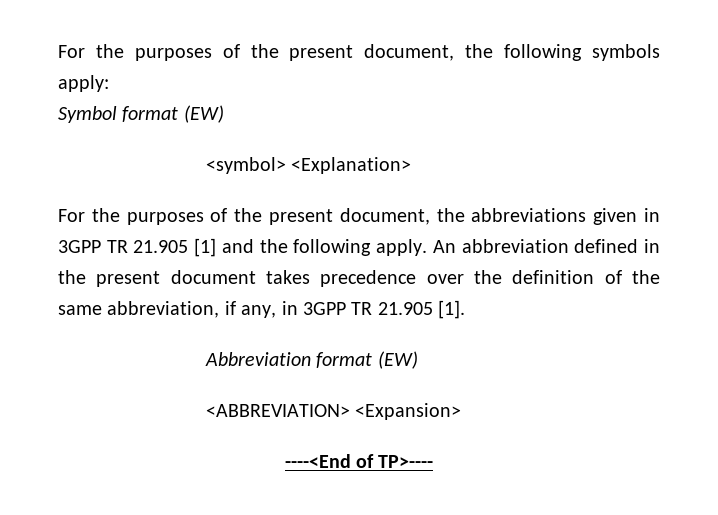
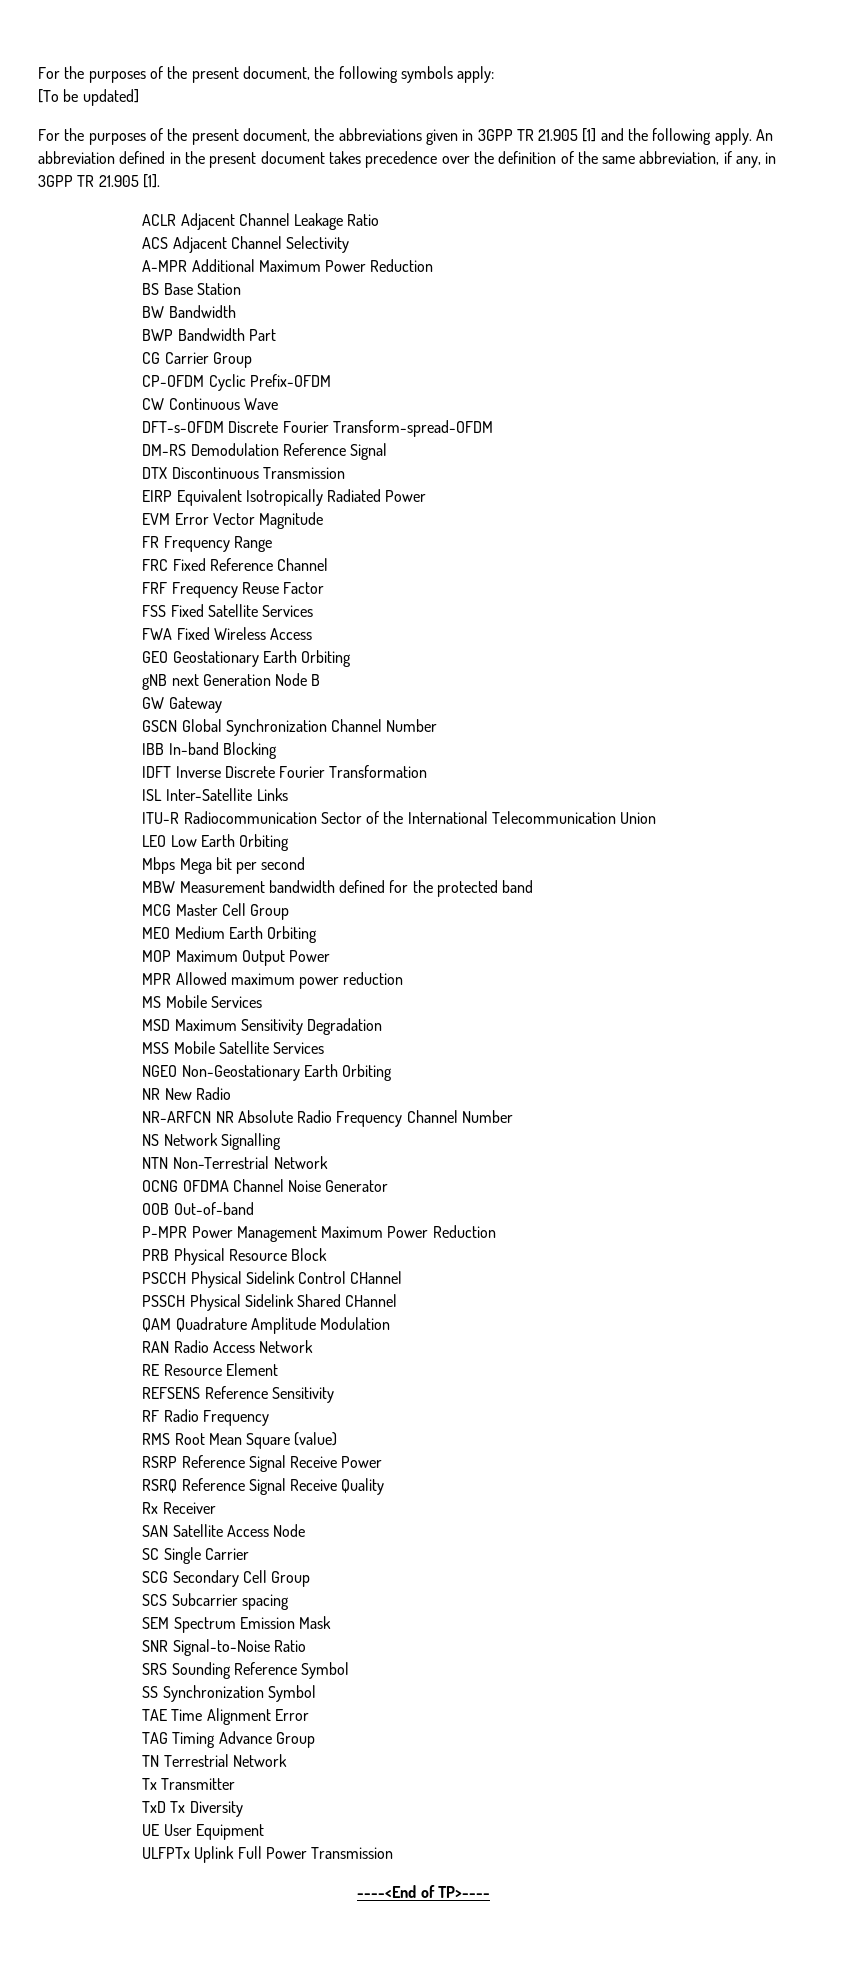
- Symbol format (EW)
- <symbol> <Explanation>
+ [To be updated]
- Abbreviation format (EW)
- <ABBREVIATION> <Expansion>
+ ACLR Adjacent Channel Leakage Ratio
+ ACS Adjacent Channel Selectivity
+ A-MPR Additional Maximum Power Reduction
+ BS Base Station
+ BW Bandwidth
+ BWP Bandwidth Part
+ CG Carrier Group
+ CP-OFDM Cyclic Prefix-OFDM
+ CW Continuous Wave
+ DFT-s-OFDM Discrete Fourier Transform-spread-OFDM
+ DM-RS Demodulation Reference Signal
+ DTX Discontinuous Transmission
+ EIRP Equivalent Isotropically Radiated Power
+ EVM Error Vector Magnitude
+ FR Frequency Range
+ FRC Fixed Reference Channel
+ FRF Frequency Reuse Factor
+ FSS Fixed Satellite Services
+ FWA Fixed Wireless Access
+ GEO Geostationary Earth Orbiting
+ gNB next Generation Node B
+ GW Gateway
+ GSCN Global Synchronization Channel Number
+ IBB In-band Blocking
+ IDFT Inverse Discrete Fourier Transformation
+ ISL Inter-Satellite Links
+ ITU-R Radiocommunication Sector of the International Telecommunication Union
+ LEO Low Earth Orbiting
+ Mbps Mega bit per second
+ MBW Measurement bandwidth defined for the protected band
+ MCG Master Cell Group
+ MEO Medium Earth Orbiting
+ MOP Maximum Output Power
+ MPR Allowed maximum power reduction
+ MS Mobile Services
+ MSD Maximum Sensitivity Degradation
+ MSS Mobile Satellite Services
+ NGEO Non-Geostationary Earth Orbiting
+ NR New Radio
+ NR-ARFCN NR Absolute Radio Frequency Channel Number
+ NS Network Signalling
+ NTN Non-Terrestrial Network
+ OCNG OFDMA Channel Noise Generator
+ OOB Out-of-band
+ P-MPR Power Management Maximum Power Reduction
+ PRB Physical Resource Block
+ PSCCH Physical Sidelink Control CHannel
+ PSSCH Physical Sidelink Shared CHannel
+ QAM Quadrature Amplitude Modulation
+ RAN Radio Access Network
+ RE Resource Element
+ REFSENS Reference Sensitivity
+ RF Radio Frequency
+ RMS Root Mean Square (value)
+ RSRP Reference Signal Receive Power
+ RSRQ Reference Signal Receive Quality
+ Rx Receiver
+ SAN Satellite Access Node
+ SC Single Carrier
+ SCG Secondary Cell Group
+ SCS Subcarrier spacing
+ SEM Spectrum Emission Mask
+ SNR Signal-to-Noise Ratio
+ SRS Sounding Reference Symbol
+ SS Synchronization Symbol
+ TAE Time Alignment Error
+ TAG Timing Advance Group
+ TN Terrestrial Network
+ Tx Transmitter
+ TxD Tx Diversity
+ UE User Equipment
+ ULFPTx Uplink Full Power Transmission

